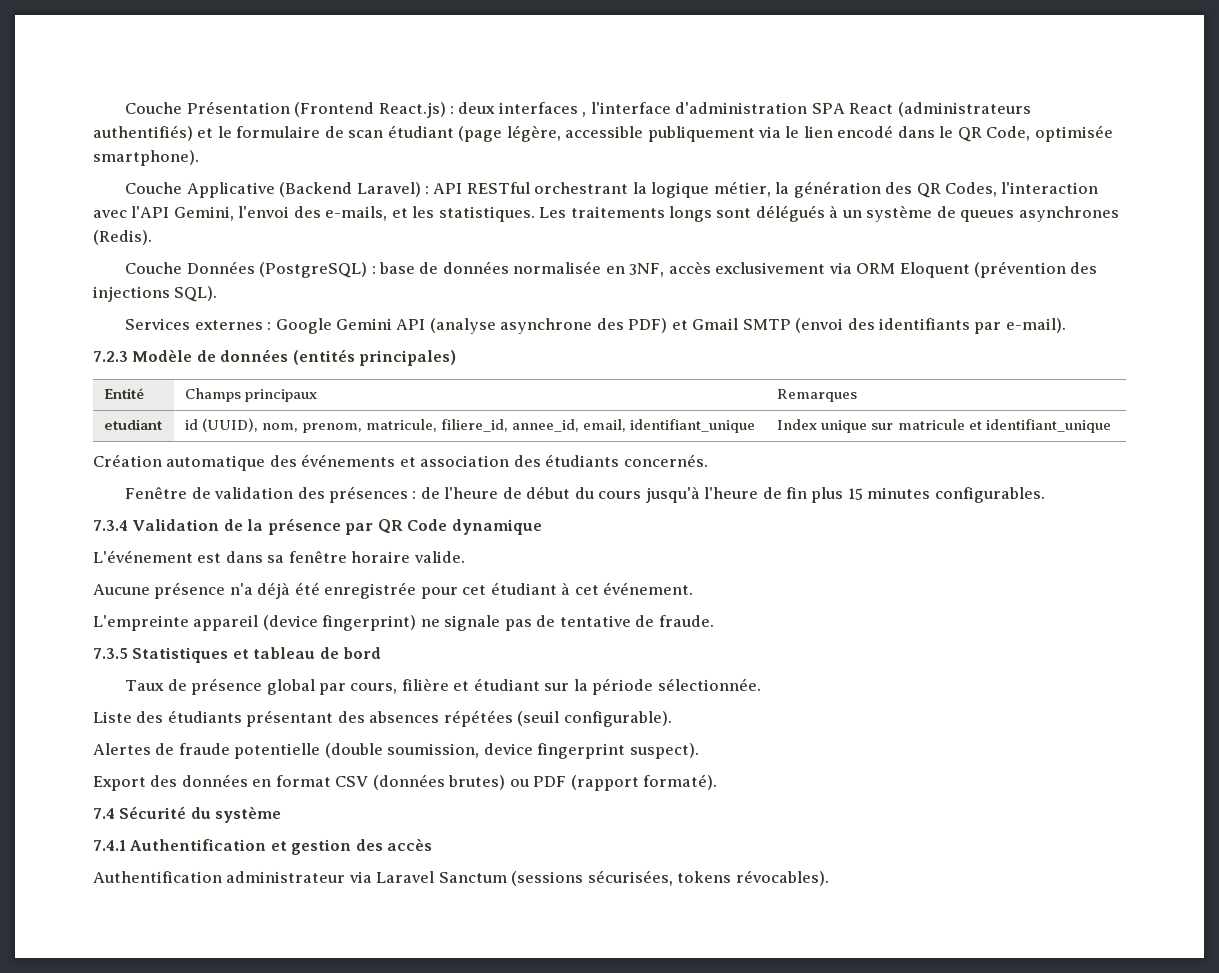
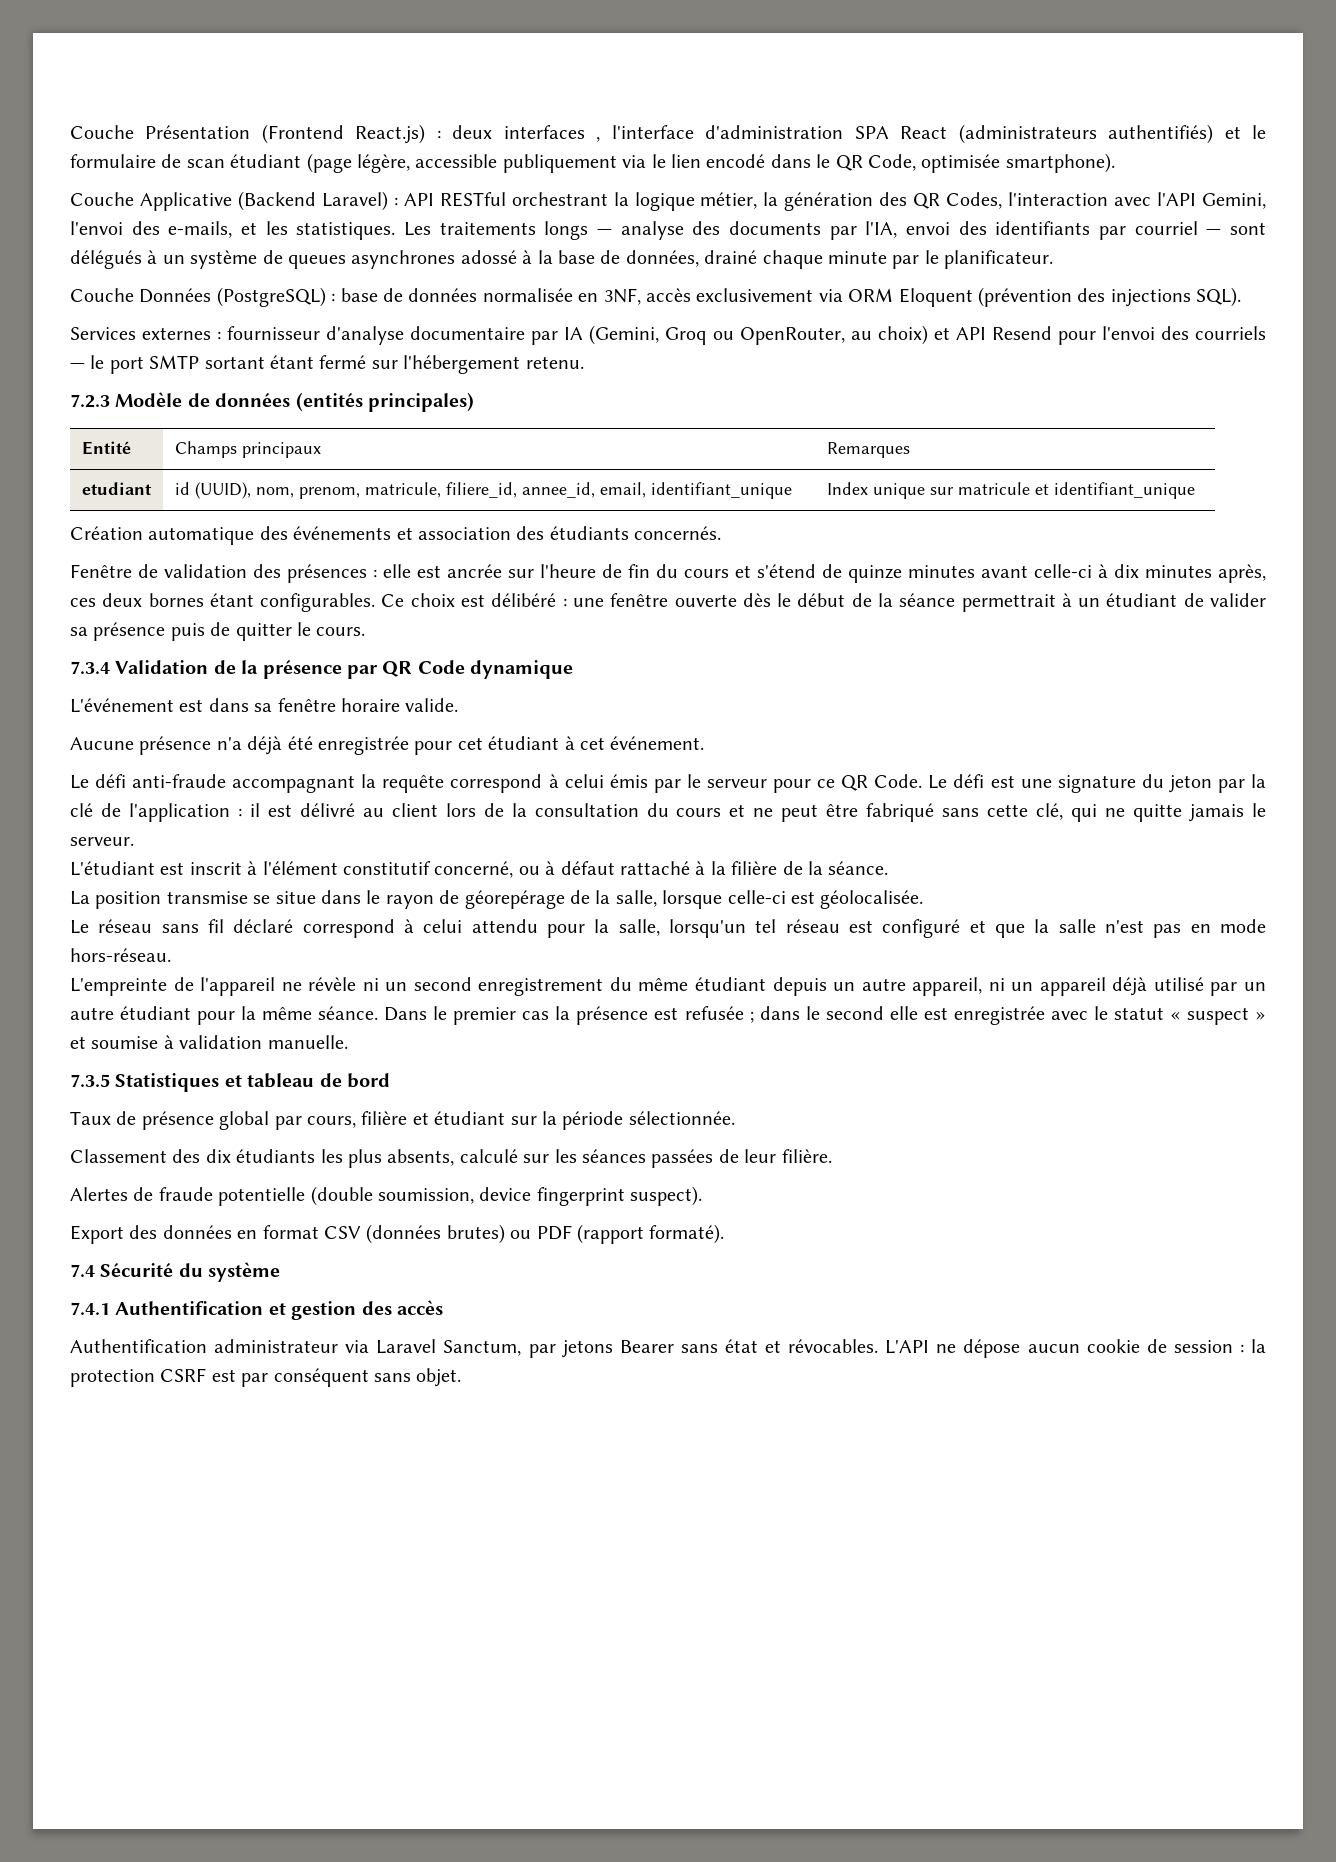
- Les traitements longs sont délégués à un système de queues asynchrones (Redis).
+ Les traitements longs — analyse des documents par l'IA, envoi des identifiants par courriel — sont délégués à un système de queues asynchrones adossé à la base de données, drainé chaque minute par le planificateur.
- Services externes : Google Gemini API (analyse asynchrone des PDF) et Gmail SMTP (envoi des identifiants par e-mail).
+ Services externes : fournisseur d'analyse documentaire par IA (Gemini, Groq ou OpenRouter, au choix) et API Resend pour l'envoi des courriels — le port SMTP sortant étant fermé sur l'hébergement retenu.
- Fenêtre de validation des présences : de l'heure de début du cours jusqu'à l'heure de fin plus 15 minutes configurables.
+ Fenêtre de validation des présences : elle est ancrée sur l'heure de fin du cours et s'étend de quinze minutes avant celle-ci à dix minutes après, ces deux bornes étant configurables. Ce choix est délibéré : une fenêtre ouverte dès le début de la séance permettrait à un étudiant de valider sa présence puis de quitter le cours.
- L'empreinte appareil (device fingerprint) ne signale pas de tentative de fraude.
+ Le défi anti-fraude accompagnant la requête correspond à celui émis par le serveur pour ce QR Code. Le défi est une signature du jeton par la clé de l'application : il est délivré au client lors de la consultation du cours et ne peut être fabriqué sans cette clé, qui ne quitte jamais le serveur.
+ L'étudiant est inscrit à l'élément constitutif concerné, ou à défaut rattaché à la filière de la séance.
+ La position transmise se situe dans le rayon de géorepérage de la salle, lorsque celle-ci est géolocalisée.
+ Le réseau sans fil déclaré correspond à celui attendu pour la salle, lorsqu'un tel réseau est configuré et que la salle n'est pas en mode hors-réseau.
+ L'empreinte de l'appareil ne révèle ni un second enregistrement du même étudiant depuis un autre appareil, ni un appareil déjà utilisé par un autre étudiant pour la même séance. Dans le premier cas la présence est refusée ; dans le second elle est enregistrée avec le statut « suspect » et soumise à validation manuelle.
- Liste des étudiants présentant des absences répétées (seuil configurable).
+ Classement des dix étudiants les plus absents, calculé sur les séances passées de leur filière.
- Authentification administrateur via Laravel Sanctum (sessions sécurisées, tokens révocables).
+ Authentification administrateur via Laravel Sanctum, par jetons Bearer sans état et révocables. L'API ne dépose aucun cookie de session : la protection CSRF est par conséquent sans objet.

